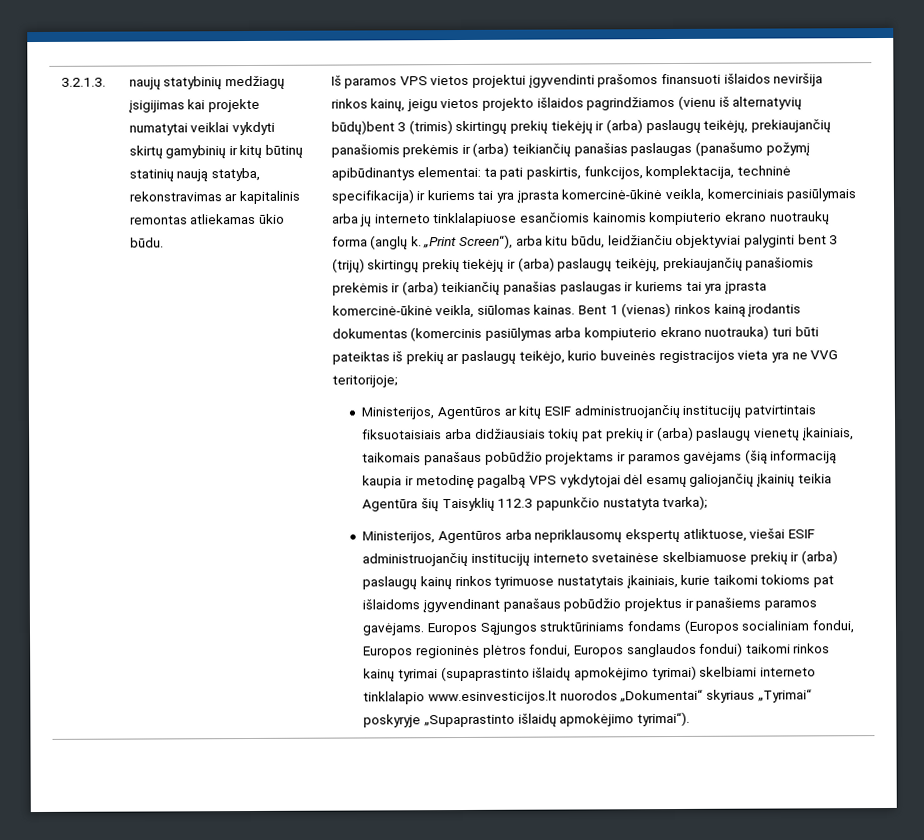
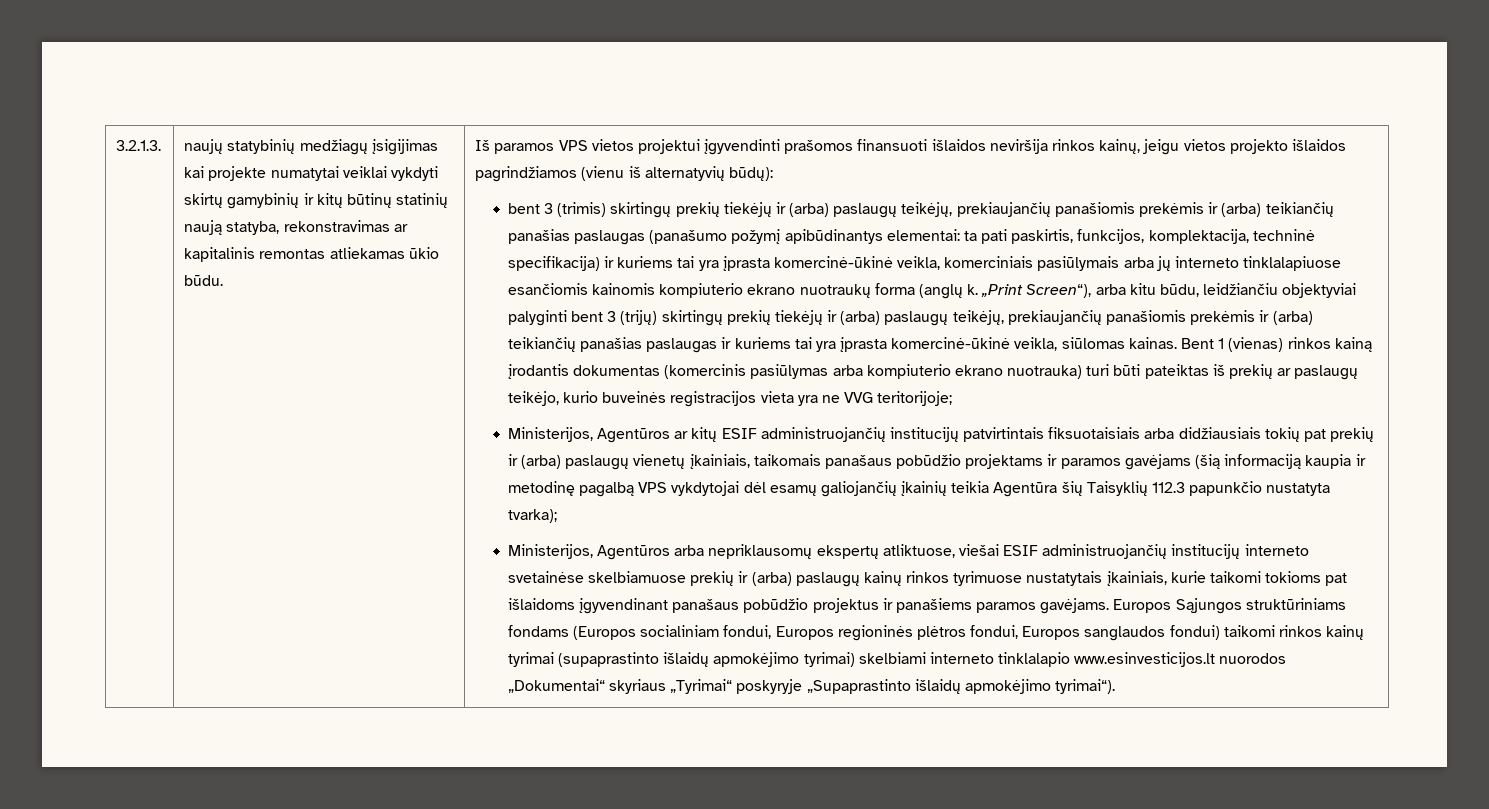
- Iš paramos VPS vietos projektui įgyvendinti prašomos finansuoti išlaidos neviršija rinkos kainų, jeigu vietos projekto išlaidos pagrindžiamos (vienu iš alternatyvių būdų)bent 3 (trimis) skirtingų prekių tiekėjų ir (arba) paslaugų teikėjų, prekiaujančių panašiomis prekėmis ir (arba) teikiančių panašias paslaugas (panašumo požymį apibūdinantys elementai:
+ Iš paramos VPS vietos projektui įgyvendinti prašomos finansuoti išlaidos neviršija rinkos kainų, jeigu vietos projekto išlaidos pagrindžiamos (vienu iš alternatyvių būdų):
+ bent 3 (trimis) skirtingų prekių tiekėjų ir (arba) paslaugų teikėjų, prekiaujančių panašiomis prekėmis ir (arba) teikiančių panašias paslaugas (panašumo požymį apibūdinantys elementai:

